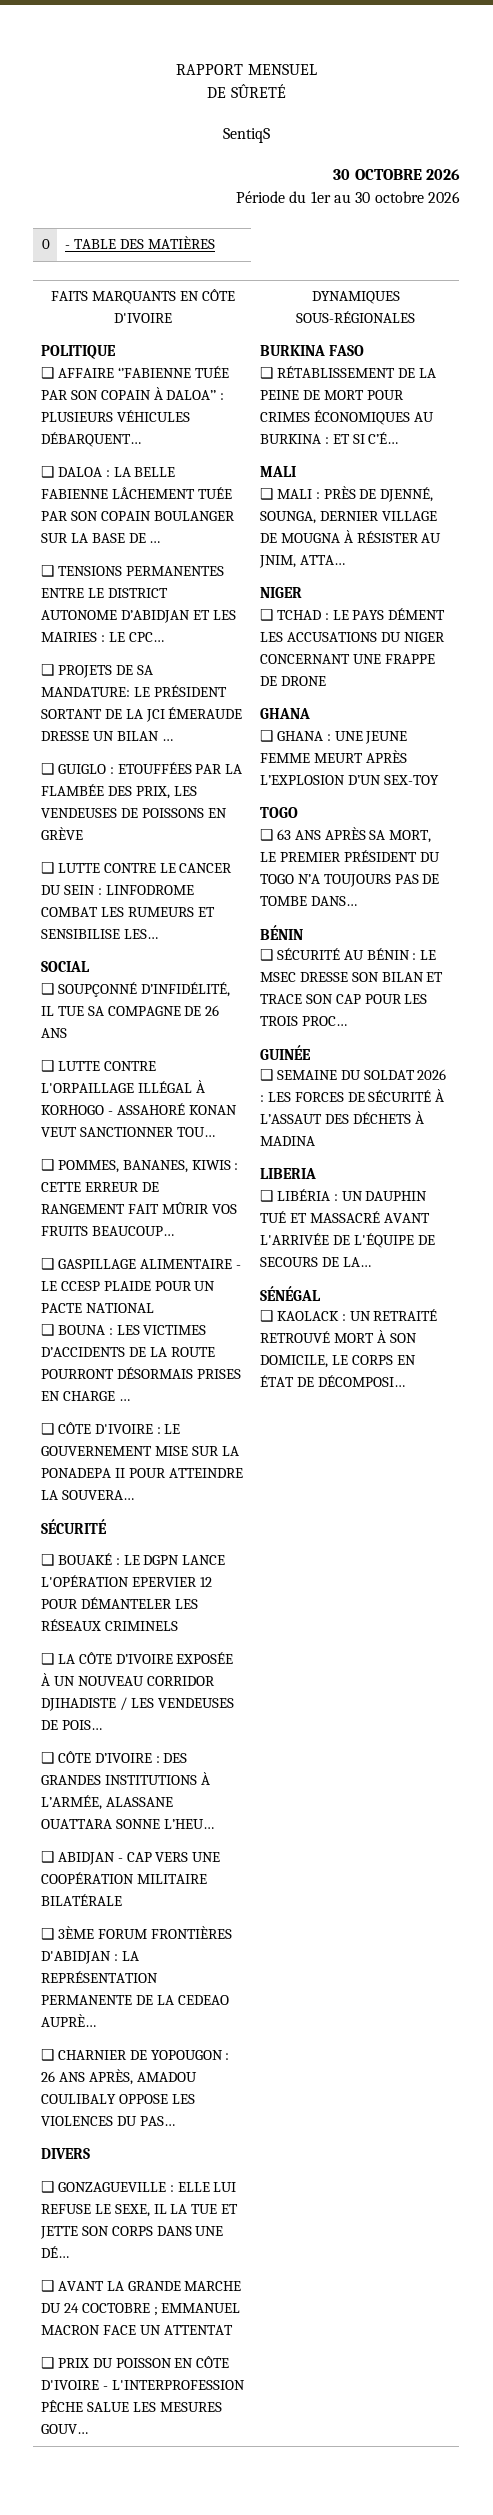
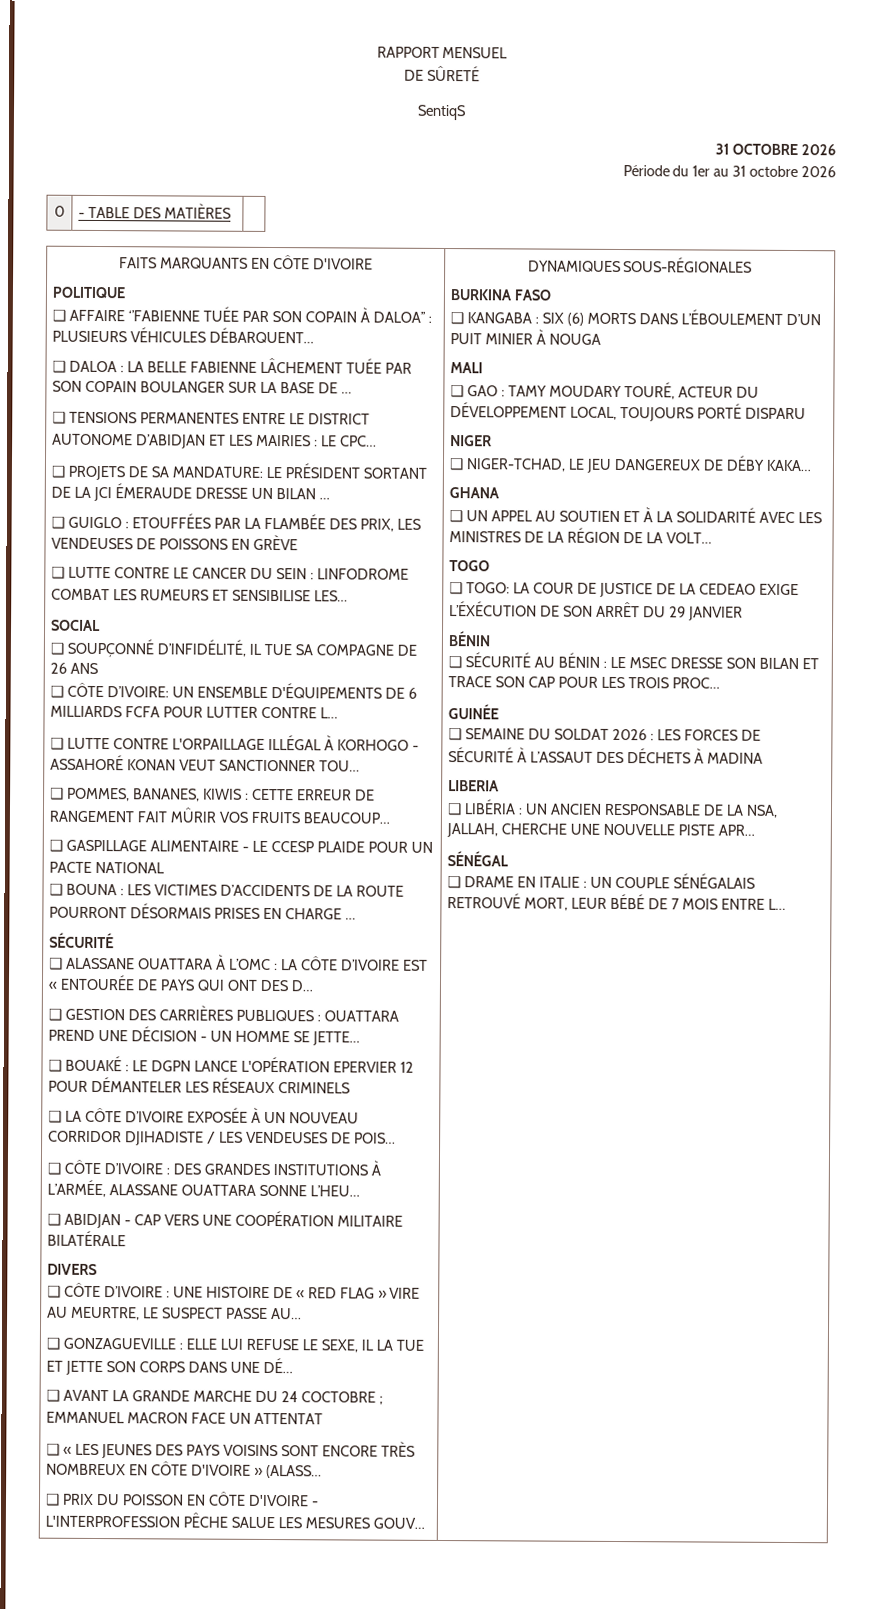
- 30 OCTOBRE 2026
+ 31 OCTOBRE 2026
- Période du 1er au 30 octobre 2026
+ Période du 1er au 31 octobre 2026
+ ❑ CÔTE D’IVOIRE: UN ENSEMBLE D'ÉQUIPEMENTS DE 6 MILLIARDS FCFA POUR LUTTER CONTRE L…
  ❑ BOUNA : LES VICTIMES D’ACCIDENTS DE LA ROUTE POURRONT DÉSORMAIS PRISES EN CHARGE …
- ❑ CÔTE D'IVOIRE : LE GOUVERNEMENT MISE SUR LA PONADEPA II POUR ATTEINDRE LA SOUVERA…
  SÉCURITÉ
+ ❑ ALASSANE OUATTARA À L’OMC : LA CÔTE D’IVOIRE EST « ENTOURÉE DE PAYS QUI ONT DES D…
+ ❑ GESTION DES CARRIÈRES PUBLIQUES : OUATTARA PREND UNE DÉCISION - UN HOMME SE JETTE…
- ❑ 3ÈME FORUM FRONTIÈRES D'ABIDJAN : LA REPRÉSENTATION PERMANENTE DE LA CEDEAO AUPRÈ…
- ❑ CHARNIER DE YOPOUGON : 26 ANS APRÈS, AMADOU COULIBALY OPPOSE LES VIOLENCES DU PAS…
  DIVERS
+ ❑ CÔTE D’IVOIRE : UNE HISTOIRE DE « RED FLAG » VIRE AU MEURTRE, LE SUSPECT PASSE AU…
+ ❑ « LES JEUNES DES PAYS VOISINS SONT ENCORE TRÈS NOMBREUX EN CÔTE D'IVOIRE » (ALASS…
- ❑ RÉTABLISSEMENT DE LA PEINE DE MORT POUR CRIMES ÉCONOMIQUES AU BURKINA : ET SI C’É…
+ ❑ KANGABA : SIX (6) MORTS DANS L’ÉBOULEMENT D’UN PUIT MINIER À NOUGA
  MALI
- ❑ MALI : PRÈS DE DJENNÉ, SOUNGA, DERNIER VILLAGE DE MOUGNA À RÉSISTER AU JNIM, ATTA…
+ ❑ GAO : TAMY MOUDARY TOURÉ, ACTEUR DU DÉVELOPPEMENT LOCAL, TOUJOURS PORTÉ DISPARU
  NIGER
- ❑ TCHAD : LE PAYS DÉMENT LES ACCUSATIONS DU NIGER CONCERNANT UNE FRAPPE DE DRONE
+ ❑ NIGER-TCHAD, LE JEU DANGEREUX DE DÉBY KAKA…
  GHANA
- ❑ GHANA : UNE JEUNE FEMME MEURT APRÈS L’EXPLOSION D’UN SEX-TOY
+ ❑ UN APPEL AU SOUTIEN ET À LA SOLIDARITÉ AVEC LES MINISTRES DE LA RÉGION DE LA VOLT…
  TOGO
- ❑ 63 ANS APRÈS SA MORT, LE PREMIER PRÉSIDENT DU TOGO N’A TOUJOURS PAS DE TOMBE DANS…
+ ❑ TOGO: LA COUR DE JUSTICE DE LA CEDEAO EXIGE L’ÉXÉCUTION DE SON ARRÊT DU 29 JANVIER
- ❑ LIBÉRIA : UN DAUPHIN TUÉ ET MASSACRÉ AVANT L'ARRIVÉE DE L'ÉQUIPE DE SECOURS DE LA…
+ ❑ LIBÉRIA : UN ANCIEN RESPONSABLE DE LA NSA, JALLAH, CHERCHE UNE NOUVELLE PISTE APR…
  SÉNÉGAL
- ❑ KAOLACK : UN RETRAITÉ RETROUVÉ MORT À SON DOMICILE, LE CORPS EN ÉTAT DE DÉCOMPOSI…
+ ❑ DRAME EN ITALIE : UN COUPLE SÉNÉGALAIS RETROUVÉ MORT, LEUR BÉBÉ DE 7 MOIS ENTRE L…

